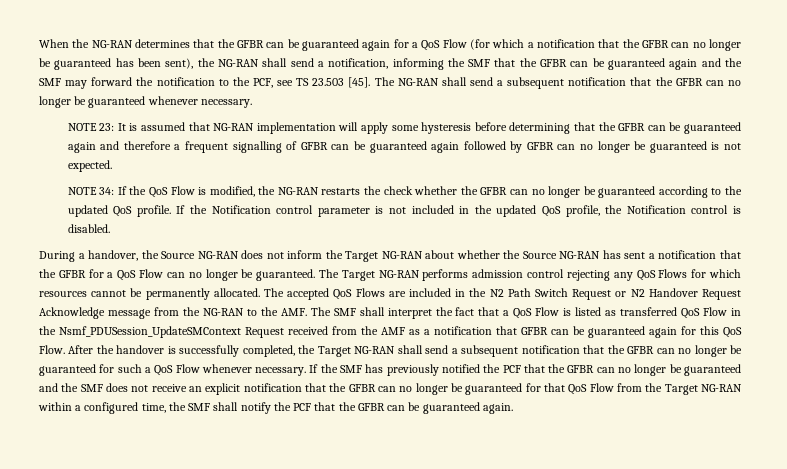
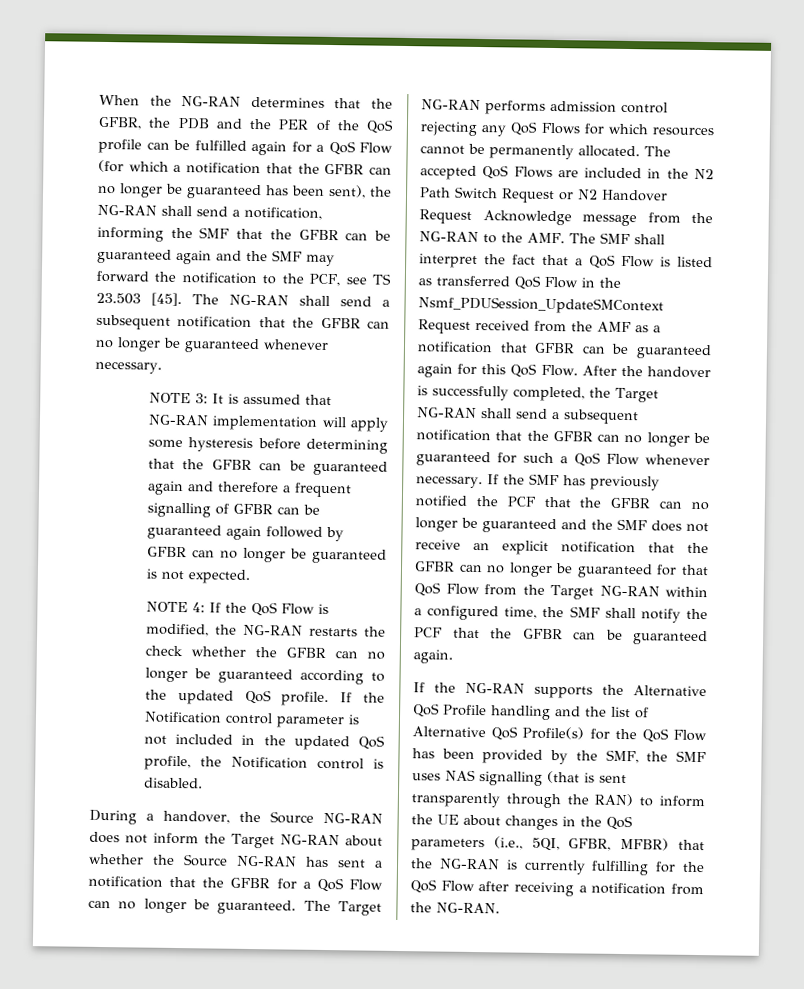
- When the NG-RAN determines that the GFBR can be guaranteed again for a QoS Flow (for which a notification that the GFBR can no longer be guaranteed has been sent), the NG-RAN shall send a notification, informing the SMF that the GFBR can be guaranteed again and the SMF may forward the notification to the PCF, see TS 23.503 [45].
+ When the NG-RAN determines that the GFBR, the PDB and the PER of the QoS profile can be fulfilled again for a QoS Flow (for which a notification that the GFBR can no longer be guaranteed has been sent), the NG-RAN shall send a notification, informing the SMF that the GFBR can be guaranteed again and the SMF may forward the notification to the PCF, see TS 23.503 [45].
- NOTE 23: It is assumed that NG-RAN implementation will apply some hysteresis before determining that the GFBR can be guaranteed again and therefore a frequent signalling of GFBR can be guaranteed again followed by GFBR can no longer be guaranteed is not expected.
+ NOTE 3: It is assumed that NG-RAN implementation will apply some hysteresis before determining that the GFBR can be guaranteed again and therefore a frequent signalling of GFBR can be guaranteed again followed by GFBR can no longer be guaranteed is not expected.
- NOTE 34: If the QoS Flow is modified, the NG-RAN restarts the check whether the GFBR can no longer be guaranteed according to the updated QoS profile.
+ NOTE 4: If the QoS Flow is modified, the NG-RAN restarts the check whether the GFBR can no longer be guaranteed according to the updated QoS profile.
+ If the NG-RAN supports the Alternative QoS Profile handling and the list of Alternative QoS Profile(s) for the QoS Flow has been provided by the SMF, the SMF uses NAS signalling (that is sent transparently through the RAN) to inform the UE about changes in the QoS parameters (i.e., 5QI, GFBR, MFBR) that the NG-RAN is currently fulfilling for the QoS Flow after receiving a notification from the NG-RAN.

